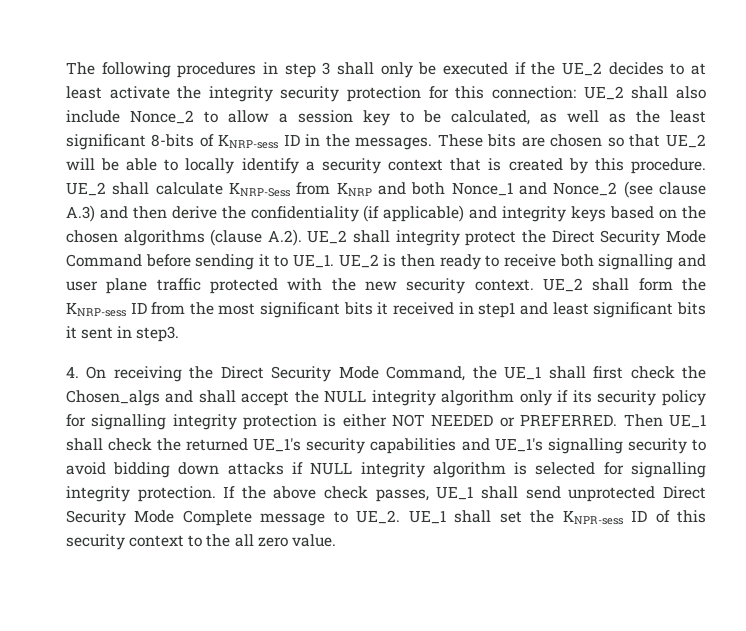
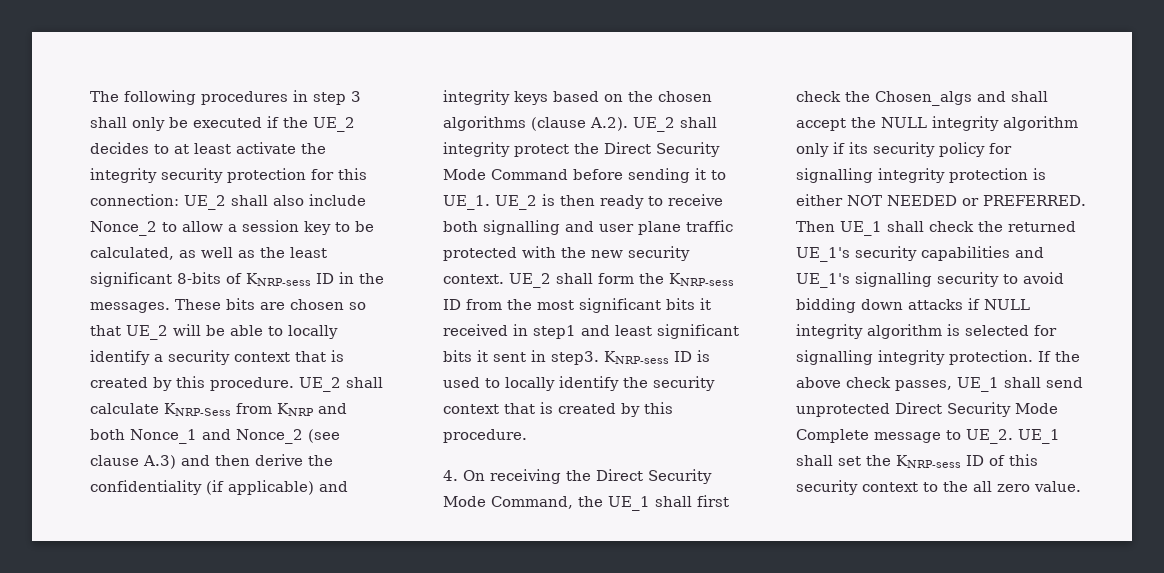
+ KNRP-sess ID is used to locally identify the security context that is created by this procedure.
- UE_1 shall set the KNPR-sess ID of this security context to the all zero value.
+ UE_1 shall set the KNRP-sess ID of this security context to the all zero value.

